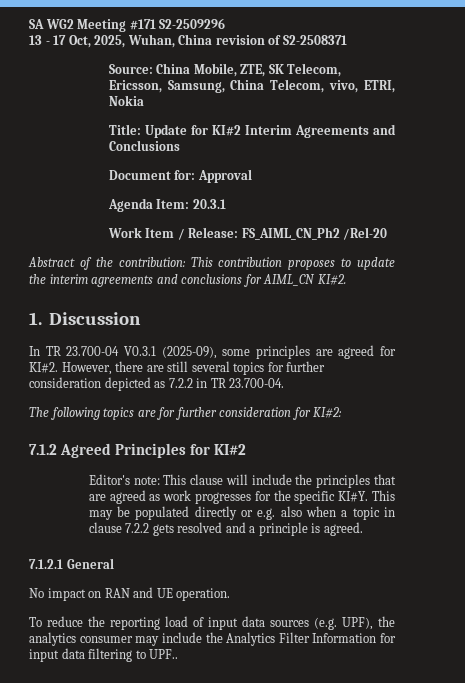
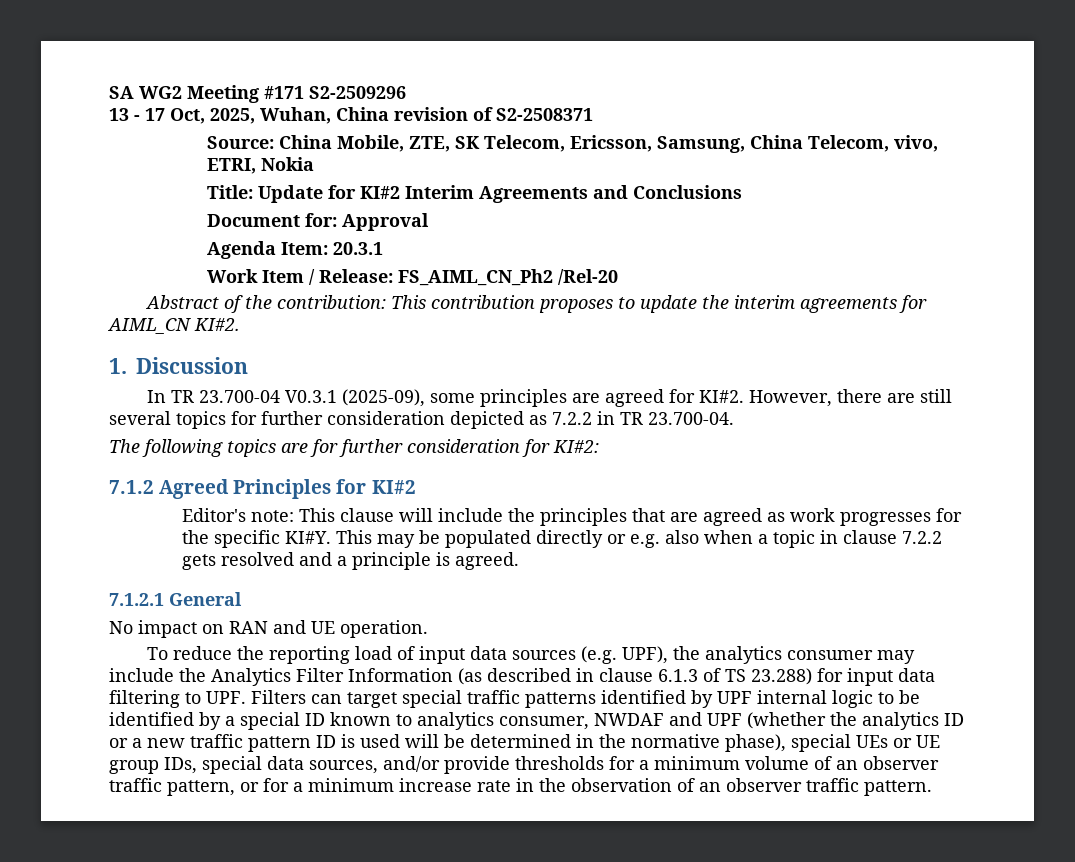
- Abstract of the contribution: This contribution proposes to update the interim agreements and conclusions for AIML_CN KI#2.
+ Abstract of the contribution: This contribution proposes to update the interim agreements for AIML_CN KI#2.
- To reduce the reporting load of input data sources (e.g. UPF), the analytics consumer may include the Analytics Filter Information for input data filtering to UPF..
+ To reduce the reporting load of input data sources (e.g. UPF), the analytics consumer may include the Analytics Filter Information (as described in clause 6.1.3 of TS 23.288) for input data filtering to UPF. Filters can target special traffic patterns identified by UPF internal logic to be identified by a special ID known to analytics consumer, NWDAF and UPF (whether the analytics ID or a new traffic pattern ID is used will be determined in the normative phase), special UEs or UE group IDs, special data sources, and/or provide thresholds for a minimum volume of an observer traffic pattern, or for a minimum increase rate in the observation of an observer traffic pattern.

